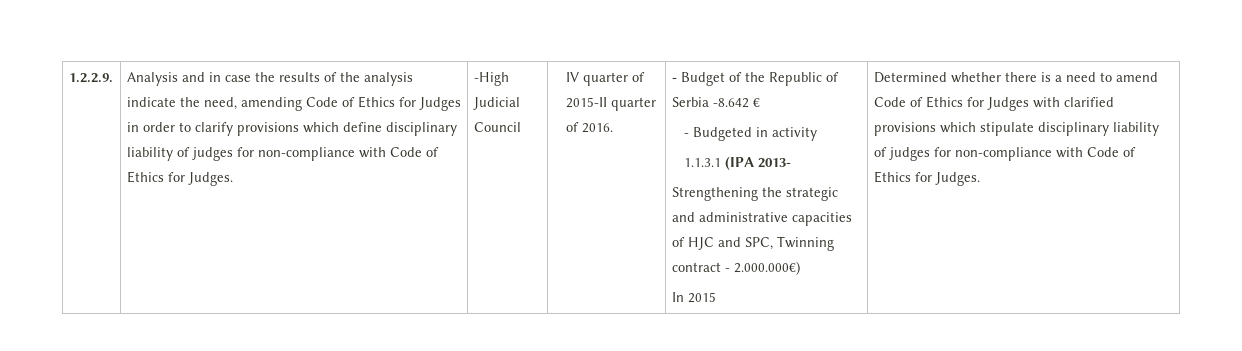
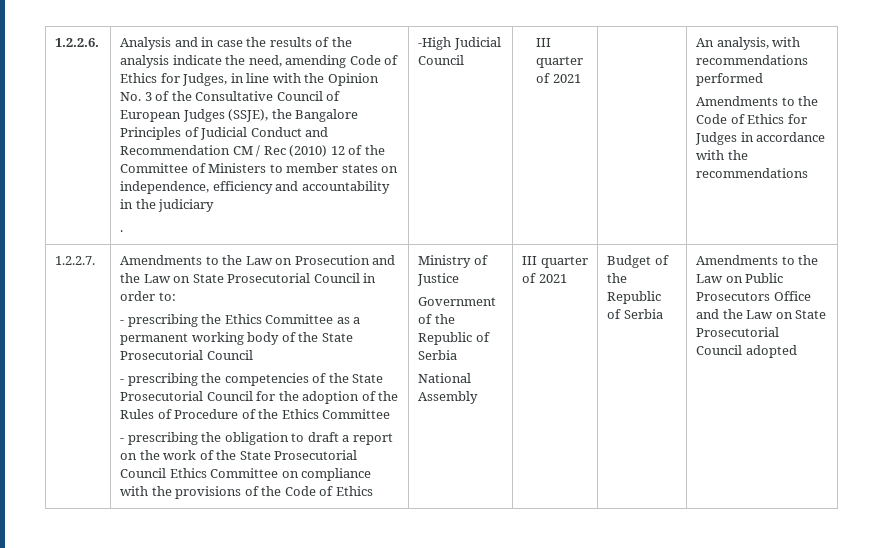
- 1.2.2.9.
+ 1.2.2.6.
- Analysis and in case the results of the analysis indicate the need, amending Code of Ethics for Judges in order to clarify provisions which define disciplinary liability of judges for non-compliance with Code of Ethics for Judges.
+ Analysis and in case the results of the analysis indicate the need, amending Code of Ethics for Judges, in line with the Opinion No. 3 of the Consultative Council of European Judges (SSJE), the Bangalore Principles of Judicial Conduct and Recommendation CM / Rec (2010) 12 of the Committee of Ministers to member states on independence, efficiency and accountability in the judiciary
+ .
- IV quarter of 2015-II quarter of 2016. | - Budget of the Republic of Serbia -8.642 €
- - Budgeted in activity
- 1.1.3.1 (IPA 2013-
- Strengthening the strategic and administrative capacities of HJC and SPC, Twinning contract - 2.000.000€)
- In 2015 | Determined whether there is a need to amend Code of Ethics for Judges with clarified provisions which stipulate disciplinary liability of judges for non-compliance with Code of Ethics for Judges.
+ III quarter of 2021 | | An analysis, with recommendations performed
+ Amendments to the Code of Ethics for Judges in accordance with the recommendations
+ 1.2.2.7. | Amendments to the Law on Prosecution and the Law on State Prosecutorial Council in order to:
+ - prescribing the Ethics Committee as a permanent working body of the State Prosecutorial Council
+ - prescribing the competencies of the State Prosecutorial Council for the adoption of the Rules of Procedure of the Ethics Committee
+ - prescribing the obligation to draft a report on the work of the State Prosecutorial Council Ethics Committee on compliance with the provisions of the Code of Ethics | Ministry of Justice
+ Government of the Republic of Serbia
+ National Assembly | III quarter of 2021 | Budget of the Republic of Serbia | Amendments to the Law on Public Prosecutors Office and the Law on State Prosecutorial Council adopted

